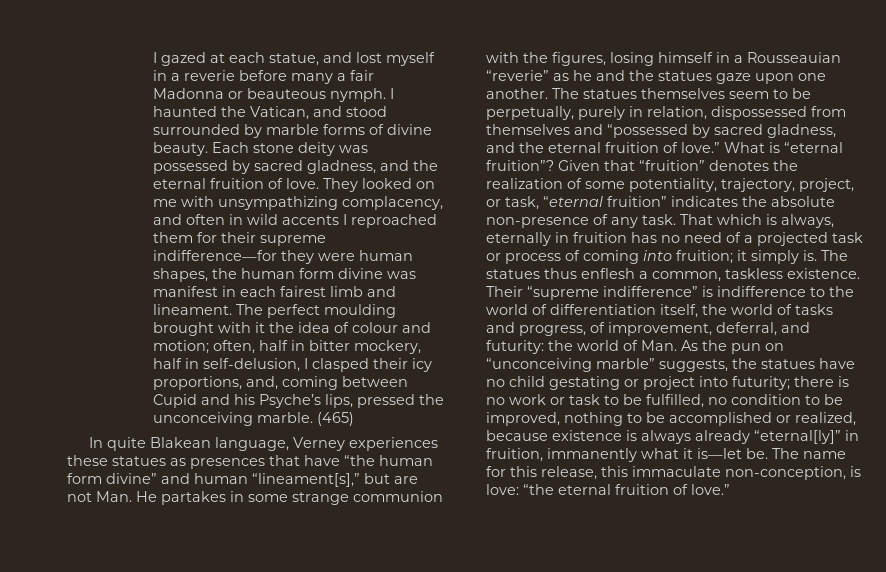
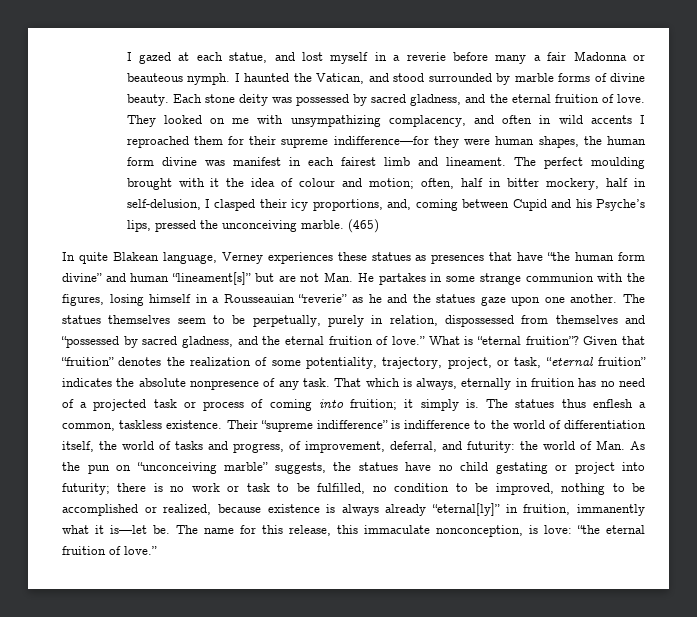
- In quite Blakean language, Verney experiences these statues as presences that have “the human form divine” and human “lineament[s],” but are not Man. He partakes in some strange communion with the figures, losing himself in a Rousseauian “reverie” as he and the statues gaze upon one another.
+ In quite Blakean language, Verney experiences these statues as presences that have “the human form divine” and human “lineament[s]” but are not Man. He partakes in some strange communion with the figures, losing himself in a Rousseauian “reverie” as he and the statues gaze upon one another.
- Given that “fruition” denotes the realization of some potentiality, trajectory, project, or task, “eternal fruition” indicates the absolute non-presence of any task.
+ Given that “fruition” denotes the realization of some potentiality, trajectory, project, or task, “eternal fruition” indicates the absolute nonpresence of any task.
- The name for this release, this immaculate non-conception, is love: “the eternal fruition of love.”
+ The name for this release, this immaculate nonconception, is love: “the eternal fruition of love.”

